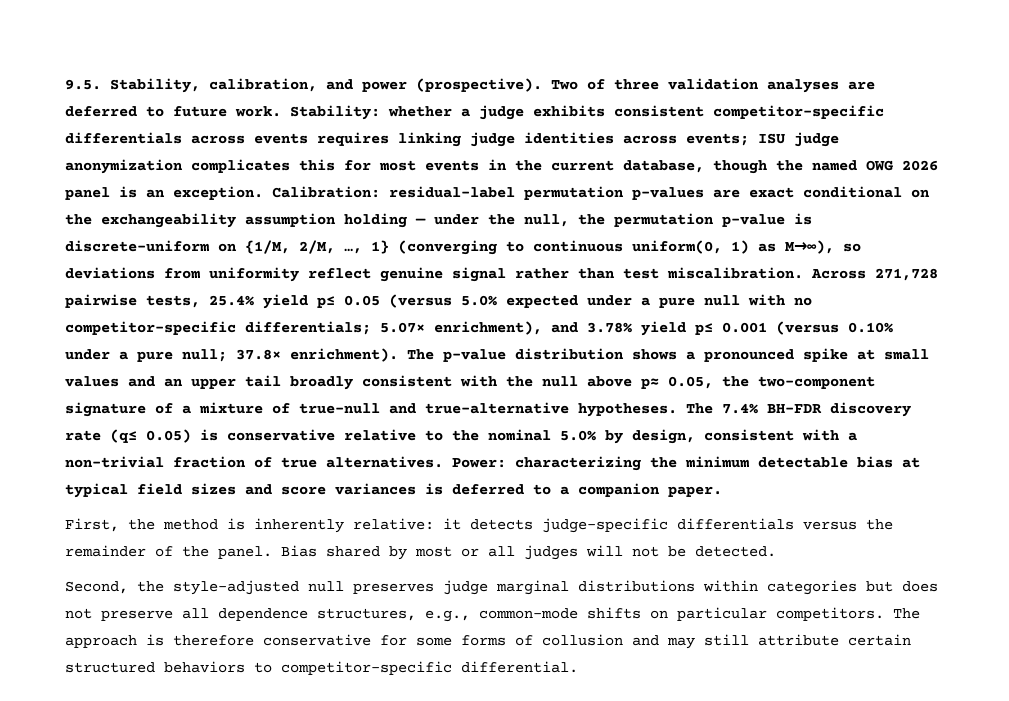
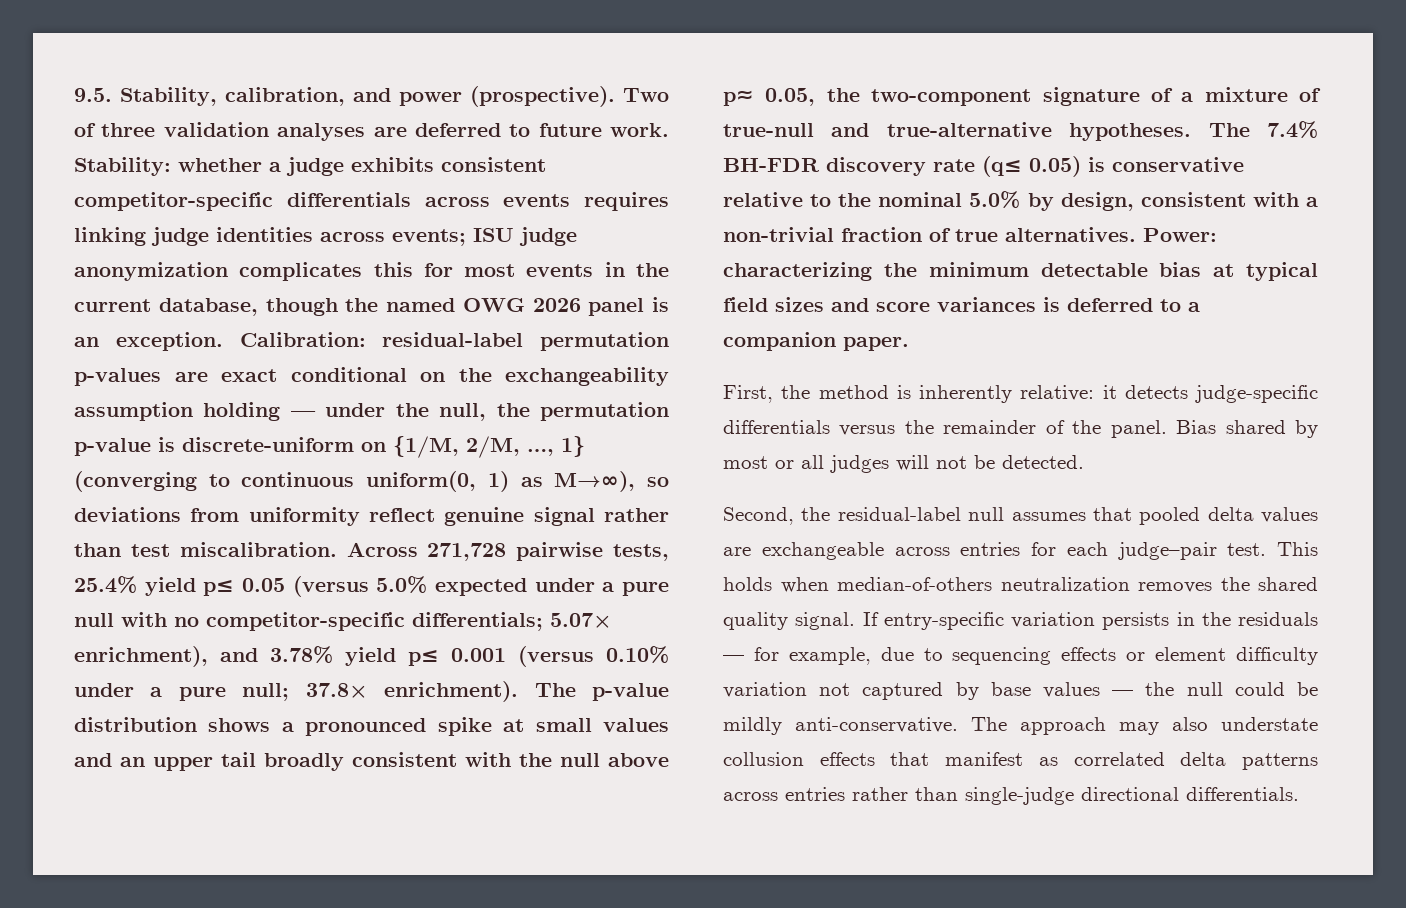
- Second, the style-adjusted null preserves judge marginal distributions within categories but does not preserve all dependence structures, e.g., common-mode shifts on particular competitors. The approach is therefore conservative for some forms of collusion and may still attribute certain structured behaviors to competitor-specific differential.
+ Second, the residual-label null assumes that pooled delta values are exchangeable across entries for each judge–pair test. This holds when median-of-others neutralization removes the shared quality signal. If entry-specific variation persists in the residuals — for example, due to sequencing effects or element difficulty variation not captured by base values — the null could be mildly anti-conservative. The approach may also understate collusion effects that manifest as correlated delta patterns across entries rather than single-judge directional differentials.

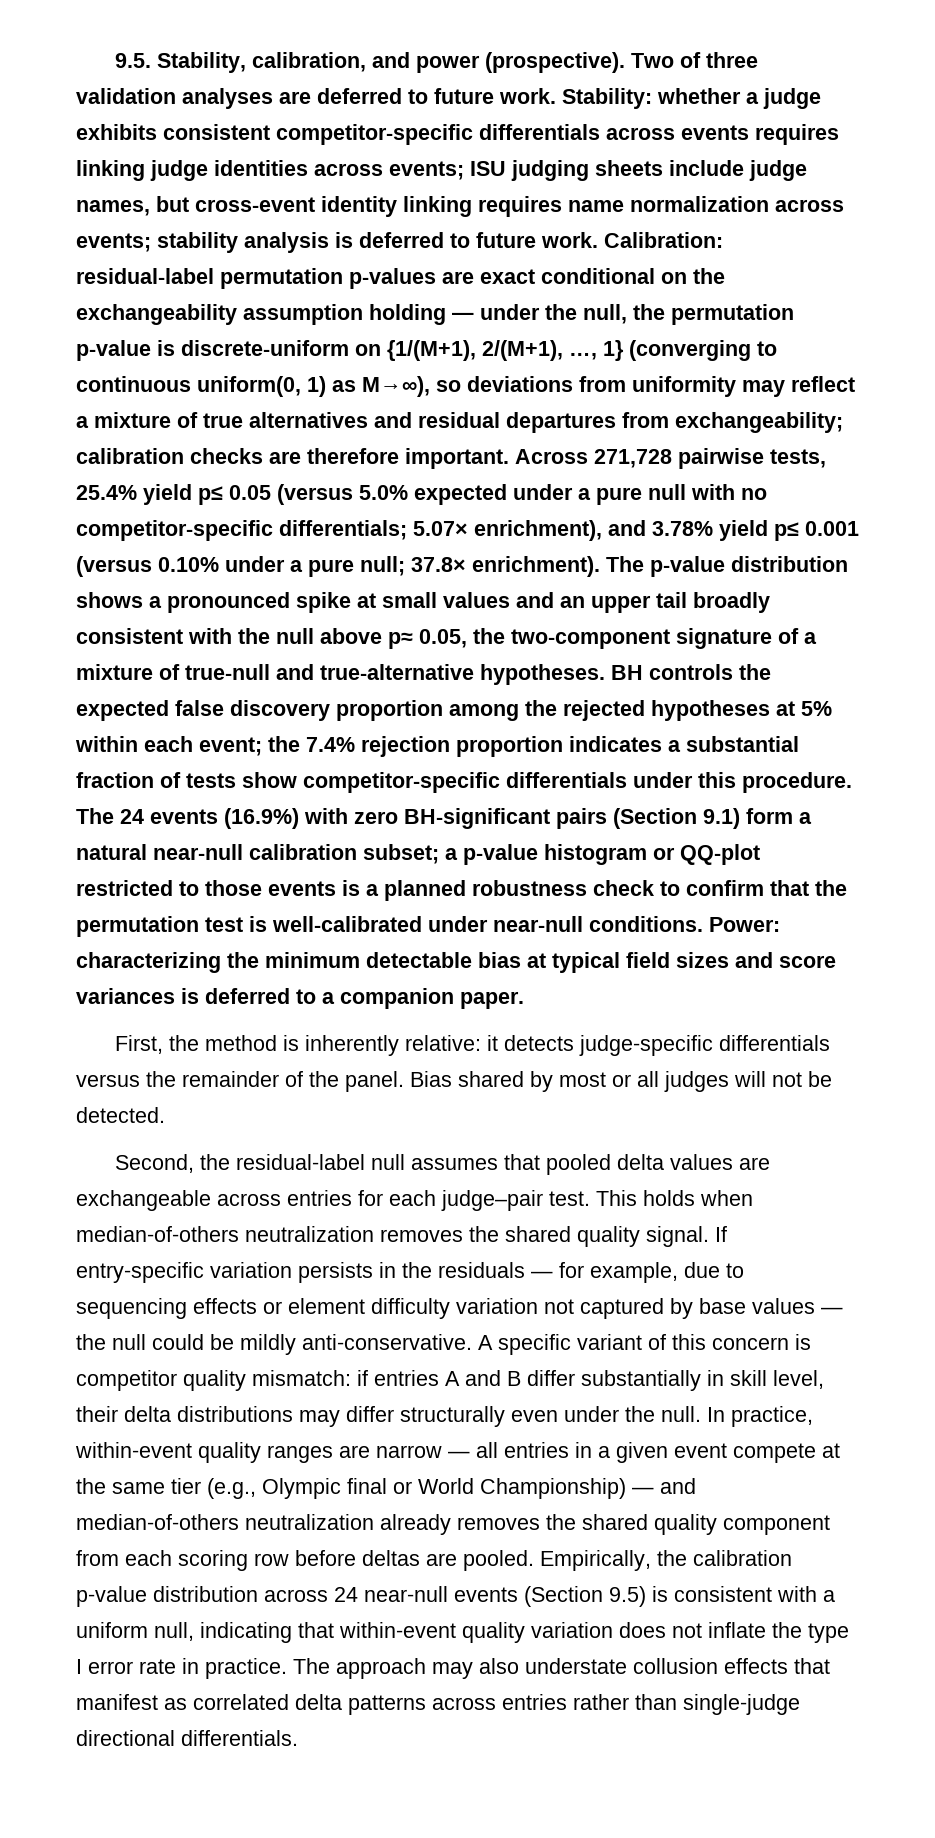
- Stability: whether a judge exhibits consistent competitor-specific differentials across events requires linking judge identities across events; ISU judge anonymization complicates this for most events in the current database, though the named OWG 2026 panel is an exception.
+ Stability: whether a judge exhibits consistent competitor-specific differentials across events requires linking judge identities across events; ISU judging sheets include judge names, but cross-event identity linking requires name normalization across events; stability analysis is deferred to future work.
- Calibration: residual-label permutation p-values are exact conditional on the exchangeability assumption holding — under the null, the permutation p-value is discrete-uniform on {1/M, 2/M, …, 1} (converging to continuous uniform(0, 1) as M→∞), so deviations from uniformity reflect genuine signal rather than test miscalibration.
+ Calibration: residual-label permutation p-values are exact conditional on the exchangeability assumption holding — under the null, the permutation p-value is discrete-uniform on {1/(M+1), 2/(M+1), …, 1} (converging to continuous uniform(0, 1) as M→∞), so deviations from uniformity may reflect a mixture of true alternatives and residual departures from exchangeability; calibration checks are therefore important.
- The 7.4% BH-FDR discovery rate (q≤ 0.05) is conservative relative to the nominal 5.0% by design, consistent with a non-trivial fraction of true alternatives.
+ BH controls the expected false discovery proportion among the rejected hypotheses at 5% within each event; the 7.4% rejection proportion indicates a substantial fraction of tests show competitor-specific differentials under this procedure. The 24 events (16.9%) with zero BH-significant pairs (Section 9.1) form a natural near-null calibration subset; a p-value histogram or QQ-plot restricted to those events is a planned robustness check to confirm that the permutation test is well-calibrated under near-null conditions.
+ A specific variant of this concern is competitor quality mismatch: if entries A and B differ substantially in skill level, their delta distributions may differ structurally even under the null. In practice, within-event quality ranges are narrow — all entries in a given event compete at the same tier (e.g., Olympic final or World Championship) — and median-of-others neutralization already removes the shared quality component from each scoring row before deltas are pooled. Empirically, the calibration p-value distribution across 24 near-null events (Section 9.5) is consistent with a uniform null, indicating that within-event quality variation does not inflate the type I error rate in practice.

